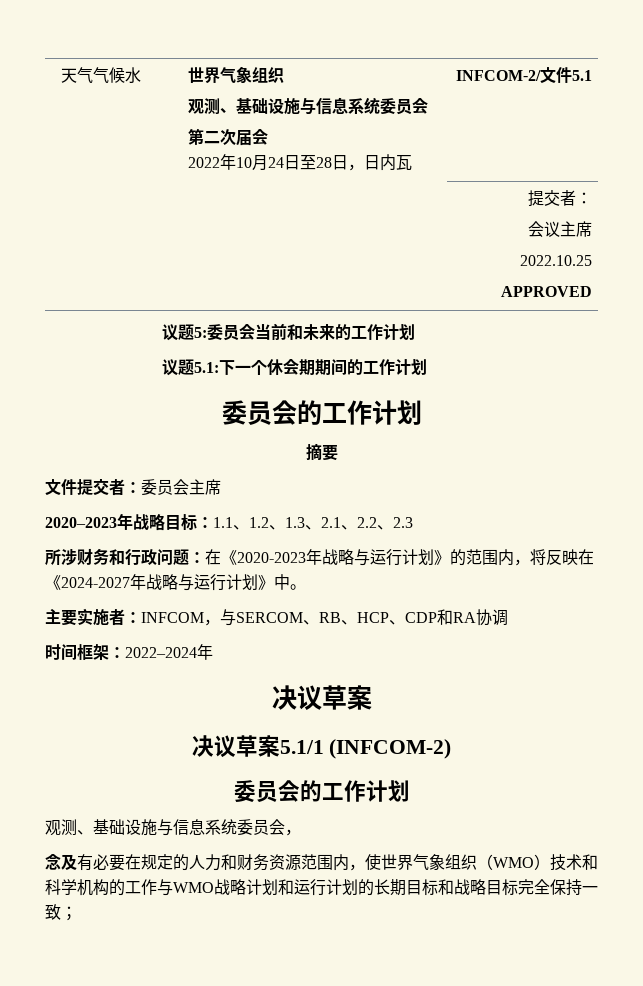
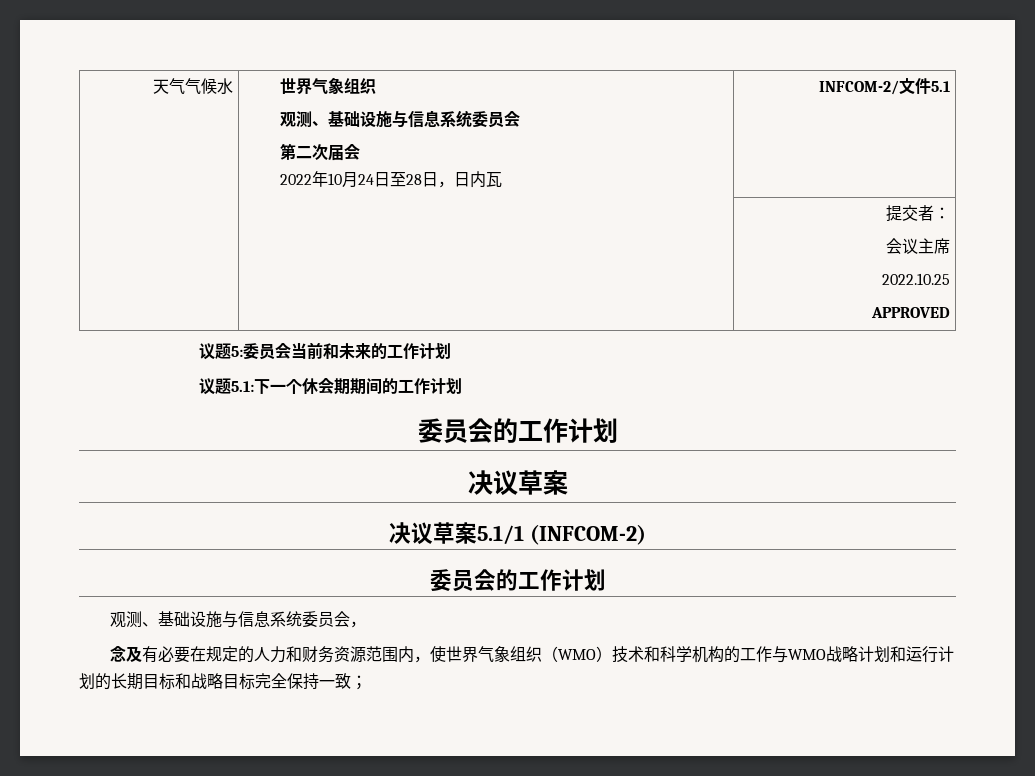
- 摘要
- 文件提交者：委员会主席
- 2020–2023年战略目标：1.1、1.2、1.3、2.1、2.2、2.3
- 所涉财务和行政问题：在《2020-2023年战略与运行计划》的范围内，将反映在《2024-2027年战略与运行计划》中。
- 主要实施者：INFCOM，与SERCOM、RB、HCP、CDP和RA协调
- 时间框架：2022–2024年

